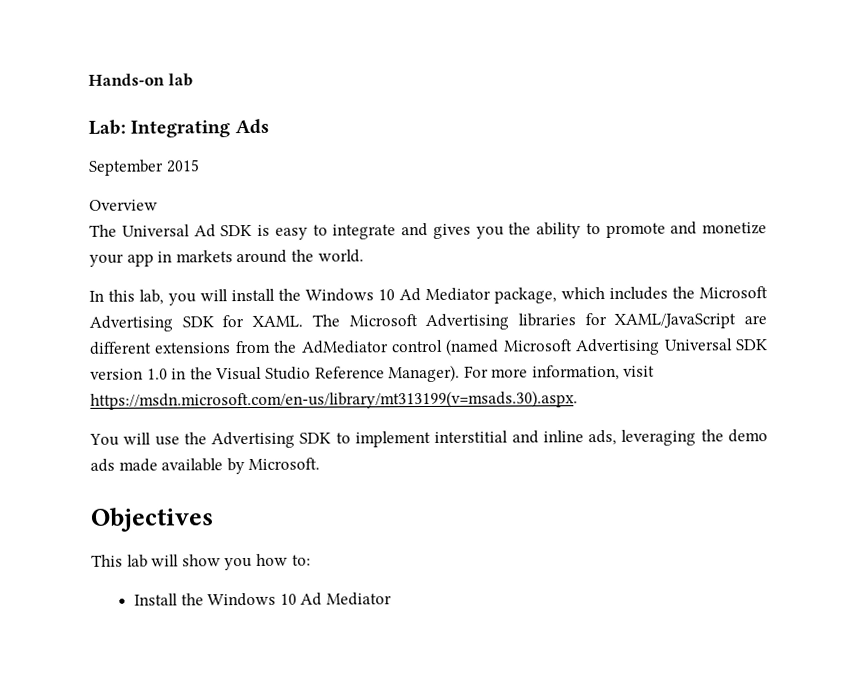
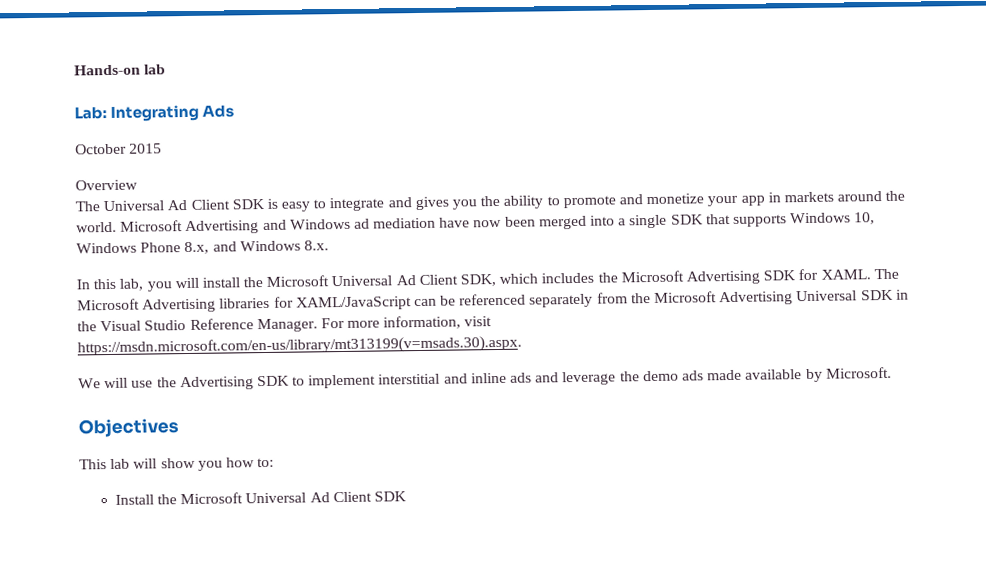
- September 2015
+ October 2015
- The Universal Ad SDK is easy to integrate and gives you the ability to promote and monetize your app in markets around the world.
+ The Universal Ad Client SDK is easy to integrate and gives you the ability to promote and monetize your app in markets around the world. Microsoft Advertising and Windows ad mediation have now been merged into a single SDK that supports Windows 10, Windows Phone 8.x, and Windows 8.x.
- In this lab, you will install the Windows 10 Ad Mediator package, which includes the Microsoft Advertising SDK for XAML.
+ In this lab, you will install the Microsoft Universal Ad Client SDK, which includes the Microsoft Advertising SDK for XAML.
- The Microsoft Advertising libraries for XAML/JavaScript are different extensions from the AdMediator control (named Microsoft Advertising Universal SDK version 1.0 in the Visual Studio Reference Manager).
+ The Microsoft Advertising libraries for XAML/JavaScript can be referenced separately from the Microsoft Advertising Universal SDK in the Visual Studio Reference Manager.
- You will use the Advertising SDK to implement interstitial and inline ads, leveraging the demo ads made available by Microsoft.
+ We will use the Advertising SDK to implement interstitial and inline ads and leverage the demo ads made available by Microsoft.
- Install the Windows 10 Ad Mediator
+ Install the Microsoft Universal Ad Client SDK

